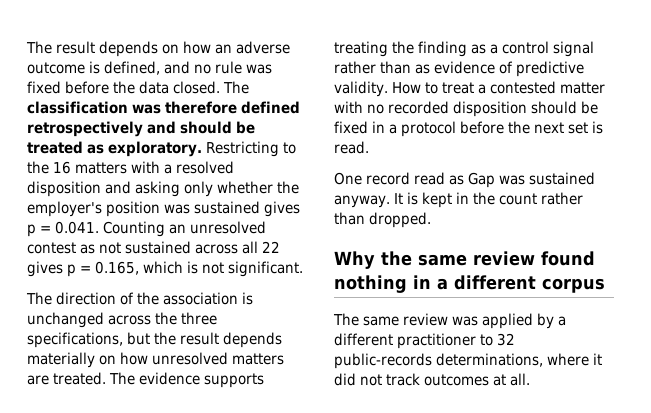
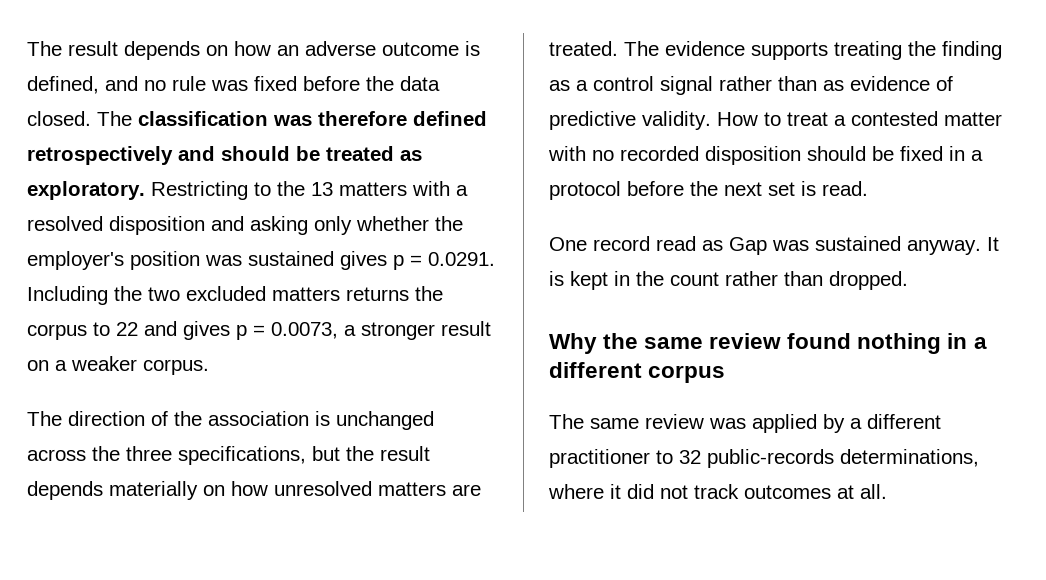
- Restricting to the 16 matters with a resolved disposition and asking only whether the employer's position was sustained gives p = 0.041. Counting an unresolved contest as not sustained across all 22 gives p = 0.165, which is not significant.
+ Restricting to the 13 matters with a resolved disposition and asking only whether the employer's position was sustained gives p = 0.0291. Including the two excluded matters returns the corpus to 22 and gives p = 0.0073, a stronger result on a weaker corpus.

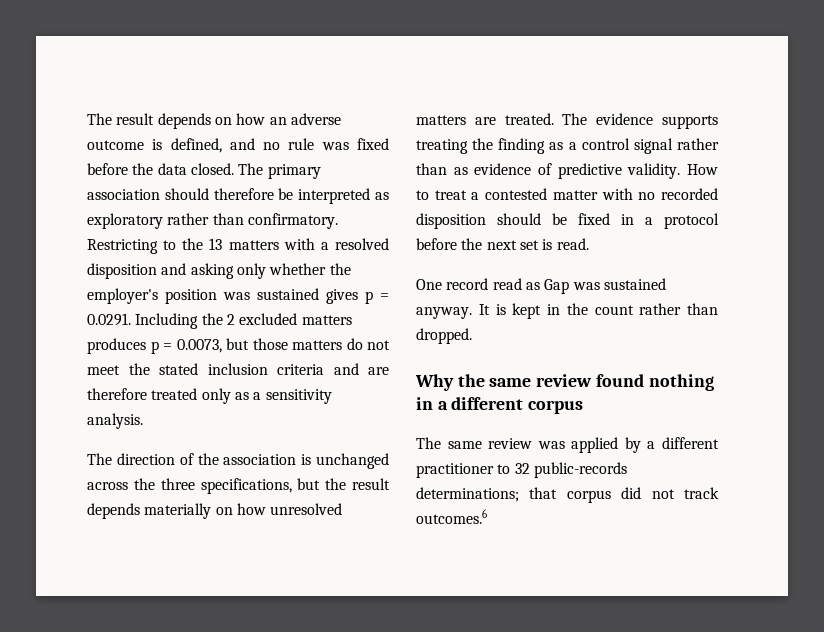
- The classification was therefore defined retrospectively and should be treated as exploratory.
+ The primary association should therefore be interpreted as exploratory rather than confirmatory.
- Restricting to the 13 matters with a resolved disposition and asking only whether the employer's position was sustained gives p = 0.0291. Including the two excluded matters returns the corpus to 22 and gives p = 0.0073, a stronger result on a weaker corpus.
+ Restricting to the 13 matters with a resolved disposition and asking only whether the employer's position was sustained gives p = 0.0291. Including the 2 excluded matters produces p = 0.0073, but those matters do not meet the stated inclusion criteria and are therefore treated only as a sensitivity analysis.
- The same review was applied by a different practitioner to 32 public-records determinations, where it did not track outcomes at all.
+ The same review was applied by a different practitioner to 32 public-records determinations; that corpus did not track outcomes.6

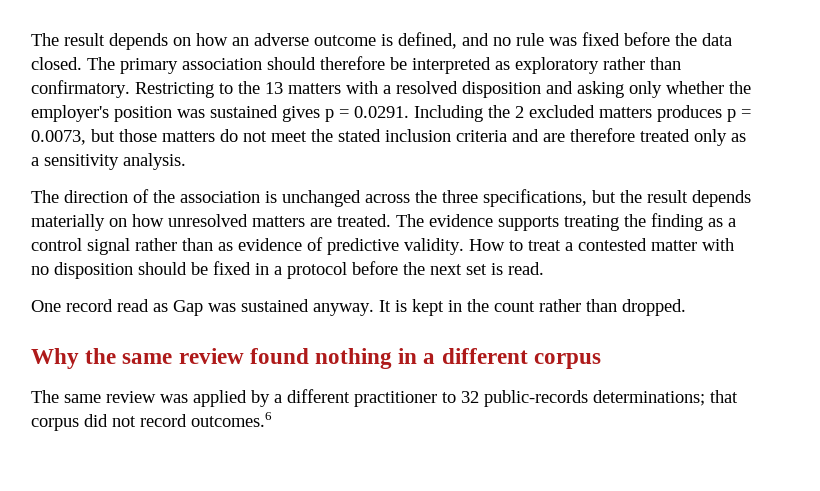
- How to treat a contested matter with no recorded disposition should be fixed in a protocol before the next set is read.
+ How to treat a contested matter with no disposition should be fixed in a protocol before the next set is read.
- The same review was applied by a different practitioner to 32 public-records determinations; that corpus did not track outcomes.6
+ The same review was applied by a different practitioner to 32 public-records determinations; that corpus did not record outcomes.6

